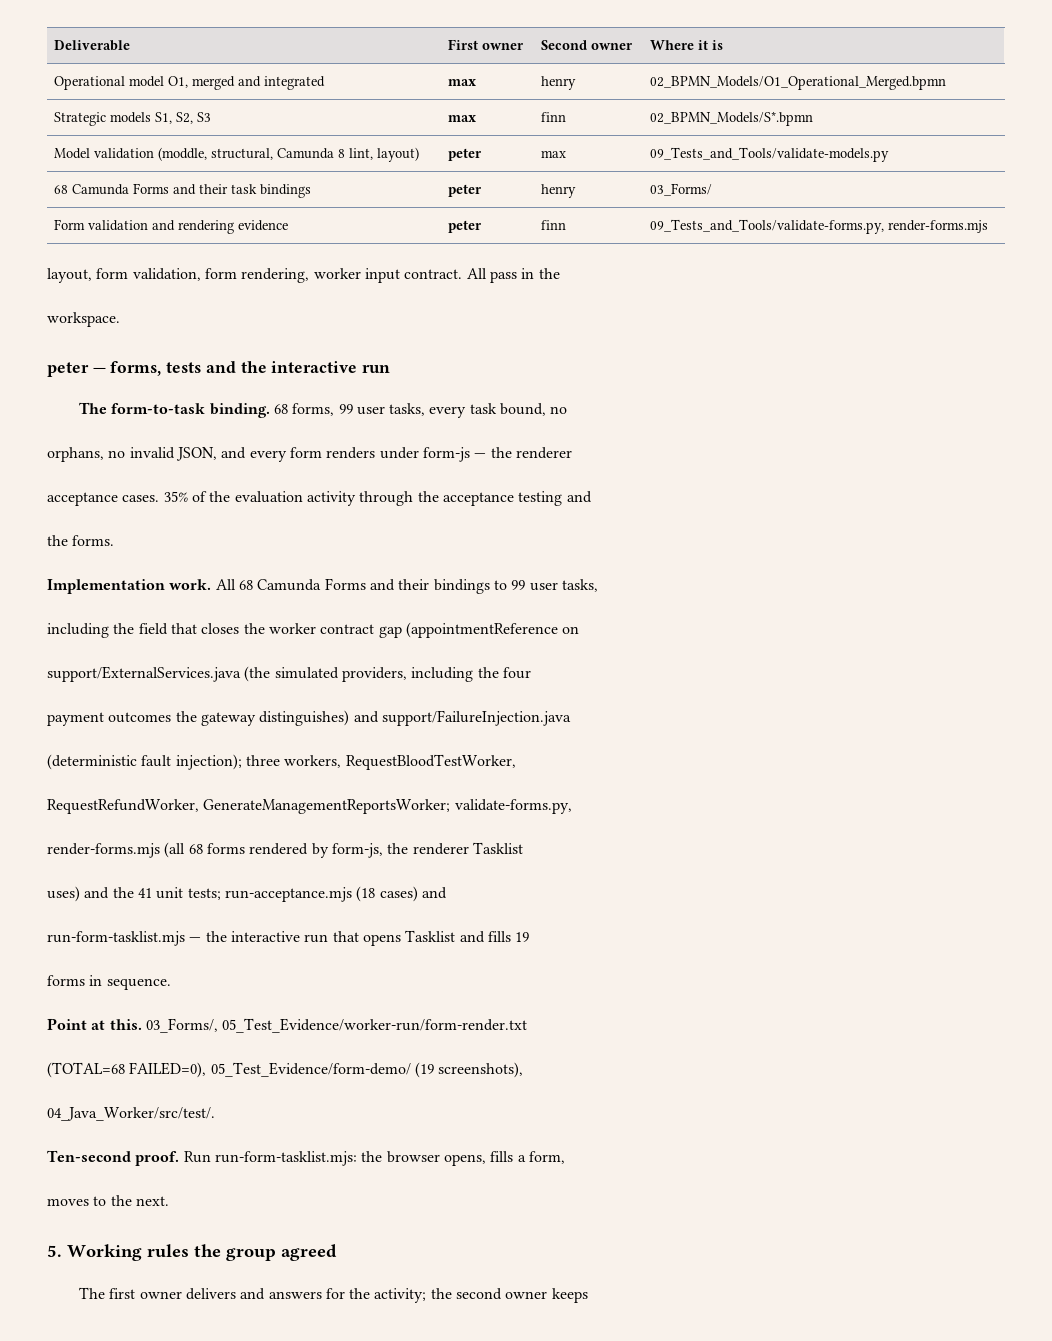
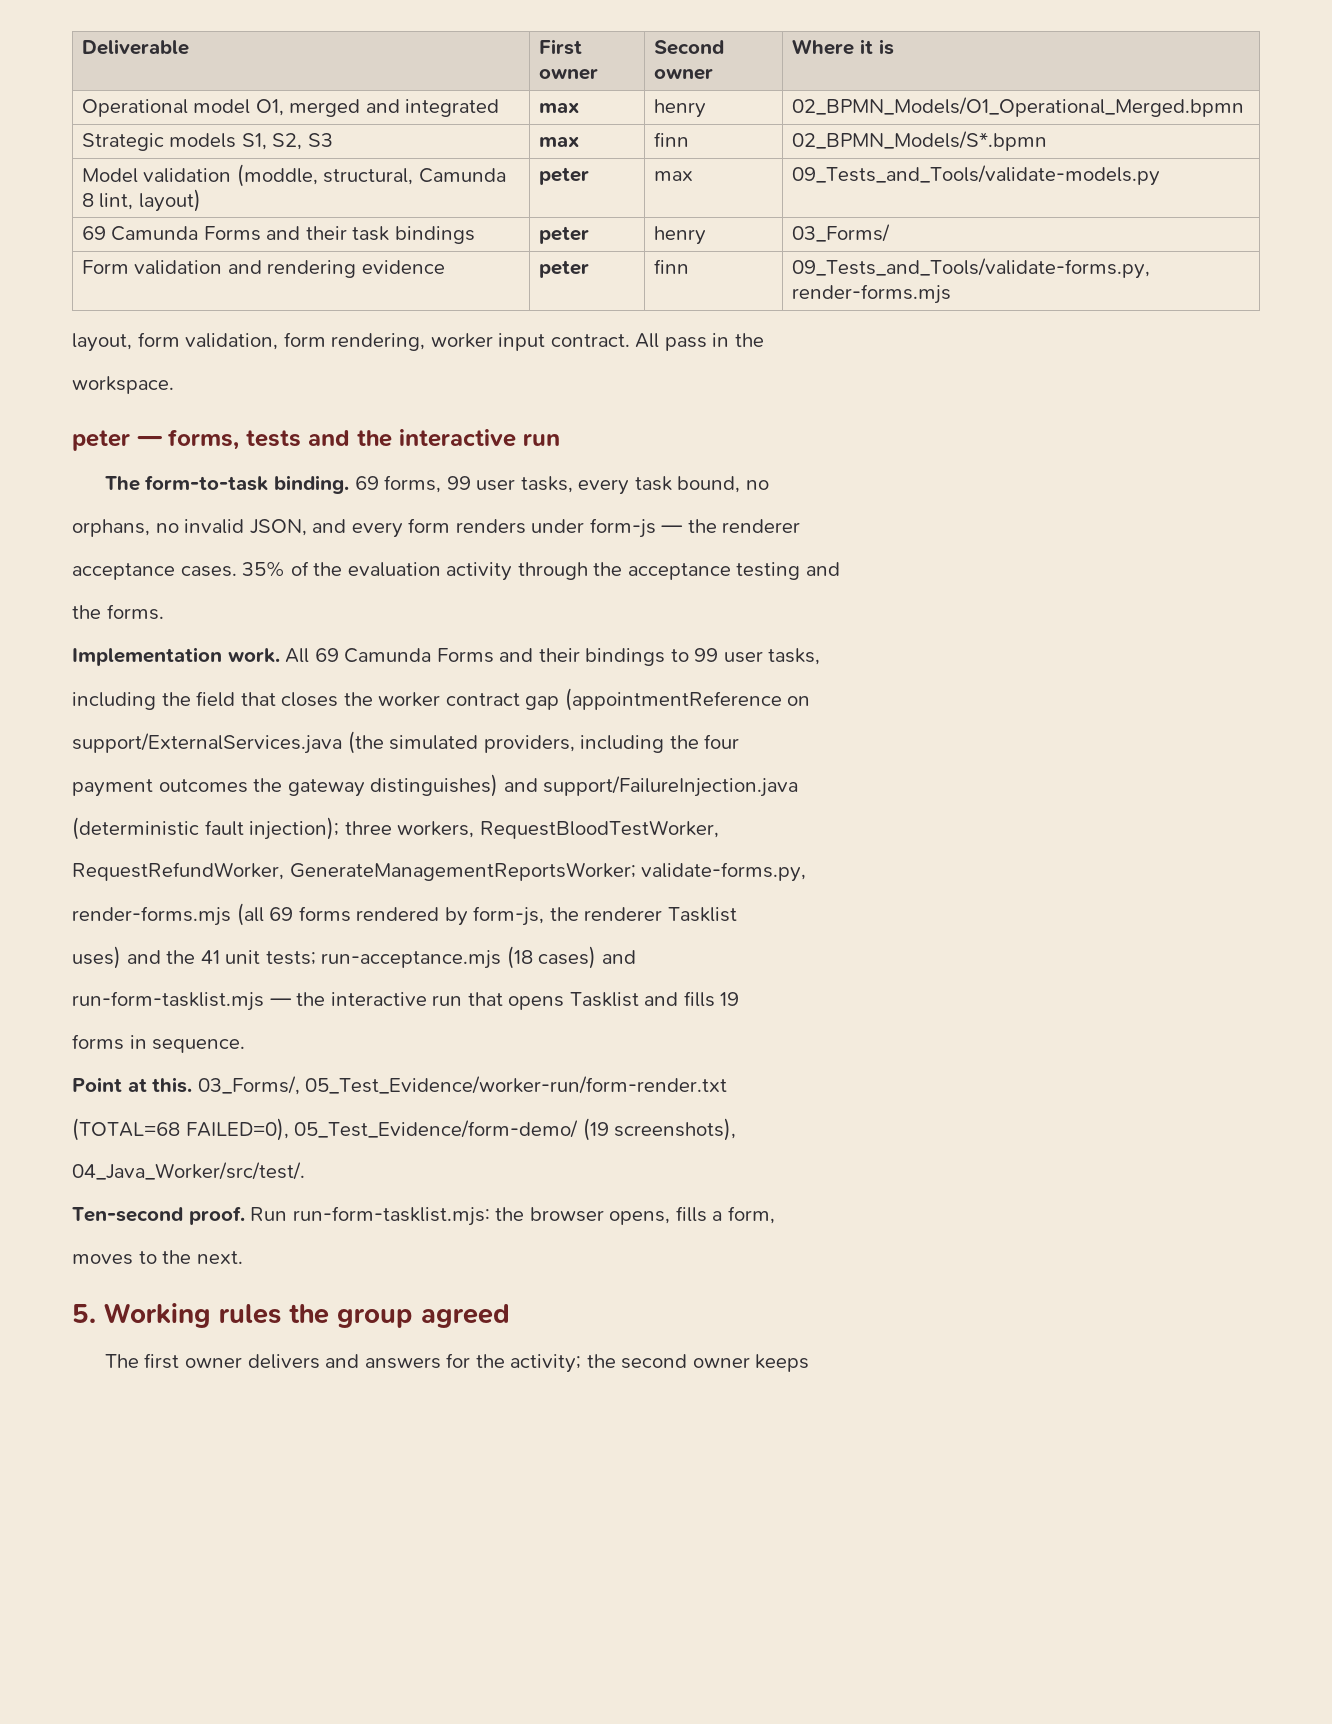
- 68 Camunda Forms and their task bindings | peter | henry | 03_Forms/
+ 69 Camunda Forms and their task bindings | peter | henry | 03_Forms/
- 68 forms, 99 user tasks, every task bound, no
+ 69 forms, 99 user tasks, every task bound, no
- All 68 Camunda Forms and their bindings to 99 user tasks,
+ All 69 Camunda Forms and their bindings to 99 user tasks,
- render-forms.mjs (all 68 forms rendered by form-js, the renderer Tasklist
+ render-forms.mjs (all 69 forms rendered by form-js, the renderer Tasklist

